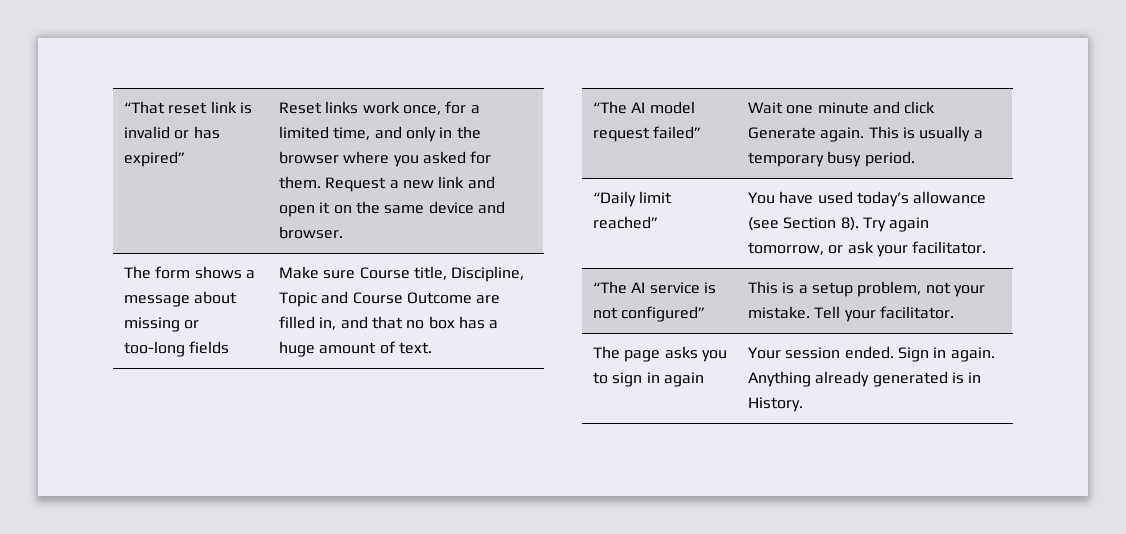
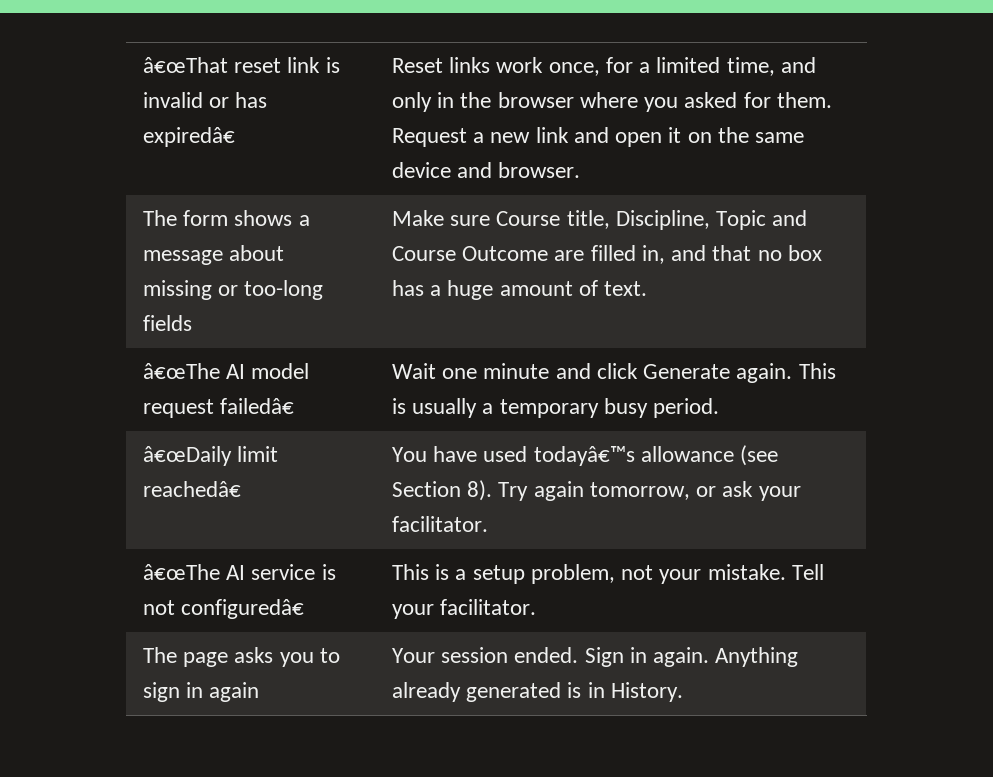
- “That reset link is invalid or has expired” | Reset links work once, for a limited time, and only in the browser where you asked for them. Request a new link and open it on the same device and browser.
+ â€œThat reset link is invalid or has expiredâ€ | Reset links work once, for a limited time, and only in the browser where you asked for them. Request a new link and open it on the same device and browser.
- “The AI model request failed” | Wait one minute and click Generate again. This is usually a temporary busy period.
+ â€œThe AI model request failedâ€ | Wait one minute and click Generate again. This is usually a temporary busy period.
- “Daily limit reached” | You have used today’s allowance (see Section 8). Try again tomorrow, or ask your facilitator.
+ â€œDaily limit reachedâ€ | You have used todayâ€™s allowance (see Section 8). Try again tomorrow, or ask your facilitator.
- “The AI service is not configured” | This is a setup problem, not your mistake. Tell your facilitator.
+ â€œThe AI service is not configuredâ€ | This is a setup problem, not your mistake. Tell your facilitator.

